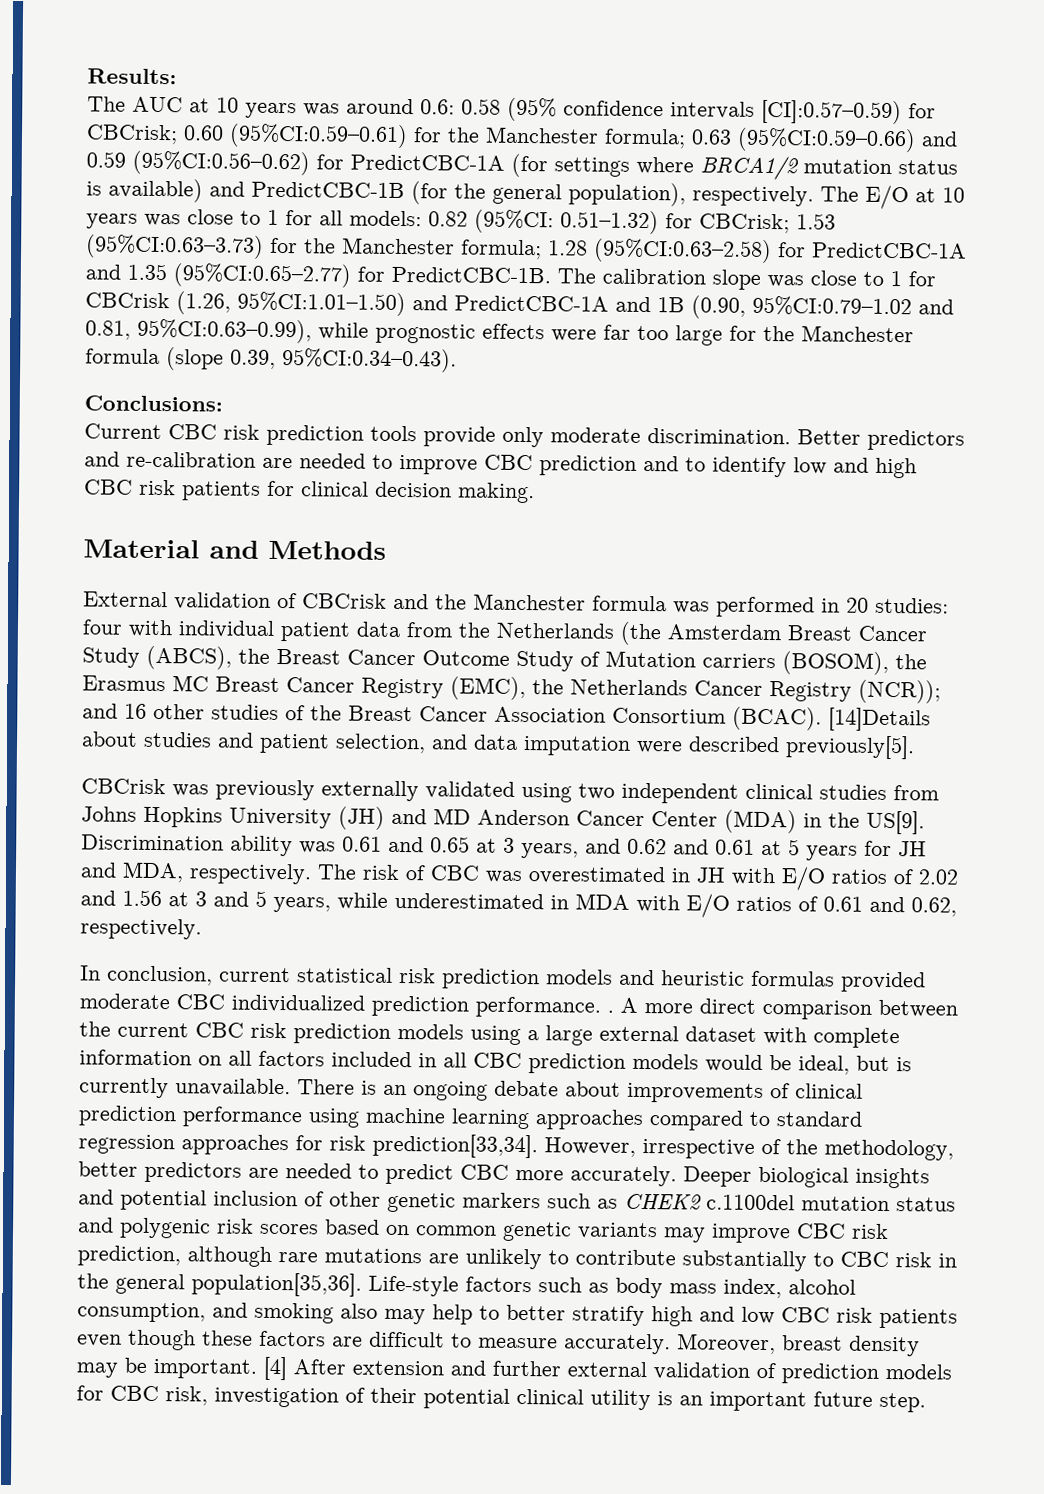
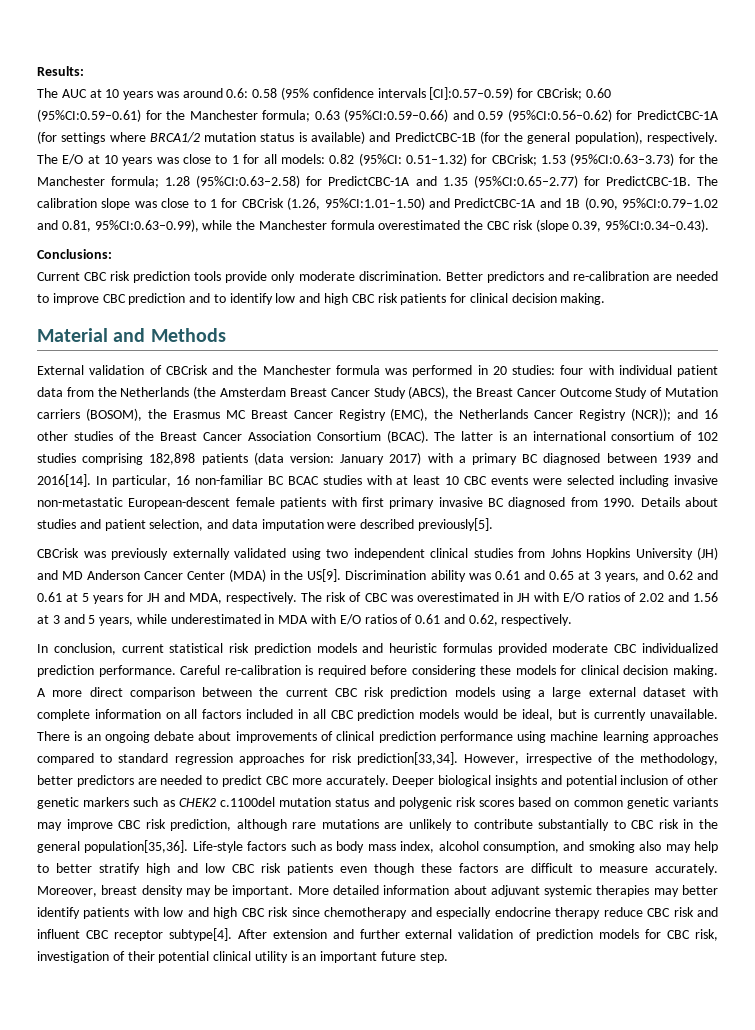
- The calibration slope was close to 1 for CBCrisk (1.26, 95%CI:1.01–1.50) and PredictCBC-1A and 1B (0.90, 95%CI:0.79–1.02 and 0.81, 95%CI:0.63–0.99), while prognostic effects were far too large for the Manchester formula (slope 0.39, 95%CI:0.34–0.43).
+ The calibration slope was close to 1 for CBCrisk (1.26, 95%CI:1.01–1.50) and PredictCBC-1A and 1B (0.90, 95%CI:0.79–1.02 and 0.81, 95%CI:0.63–0.99), while the Manchester formula overestimated the CBC risk (slope 0.39, 95%CI:0.34–0.43).
- [14]Details about studies and patient selection, and data imputation were described previously[5].
+ The latter is an international consortium of 102 studies comprising 182,898 patients (data version: January 2017) with a primary BC diagnosed between 1939 and 2016[14]. In particular, 16 non-familiar BC BCAC studies with at least 10 CBC events were selected including invasive non-metastatic European-descent female patients with first primary invasive BC diagnosed from 1990. Details about studies and patient selection, and data imputation were described previously[5].
- In conclusion, current statistical risk prediction models and heuristic formulas provided moderate CBC individualized prediction performance. .
+ In conclusion, current statistical risk prediction models and heuristic formulas provided moderate CBC individualized prediction performance. Careful re-calibration is required before considering these models for clinical decision making.
- [4] After extension and further external validation of prediction models for CBC risk, investigation of their potential clinical utility is an important future step.
+ More detailed information about adjuvant systemic therapies may better identify patients with low and high CBC risk since chemotherapy and especially endocrine therapy reduce CBC risk and influent CBC receptor subtype[4]. After extension and further external validation of prediction models for CBC risk, investigation of their potential clinical utility is an important future step.

